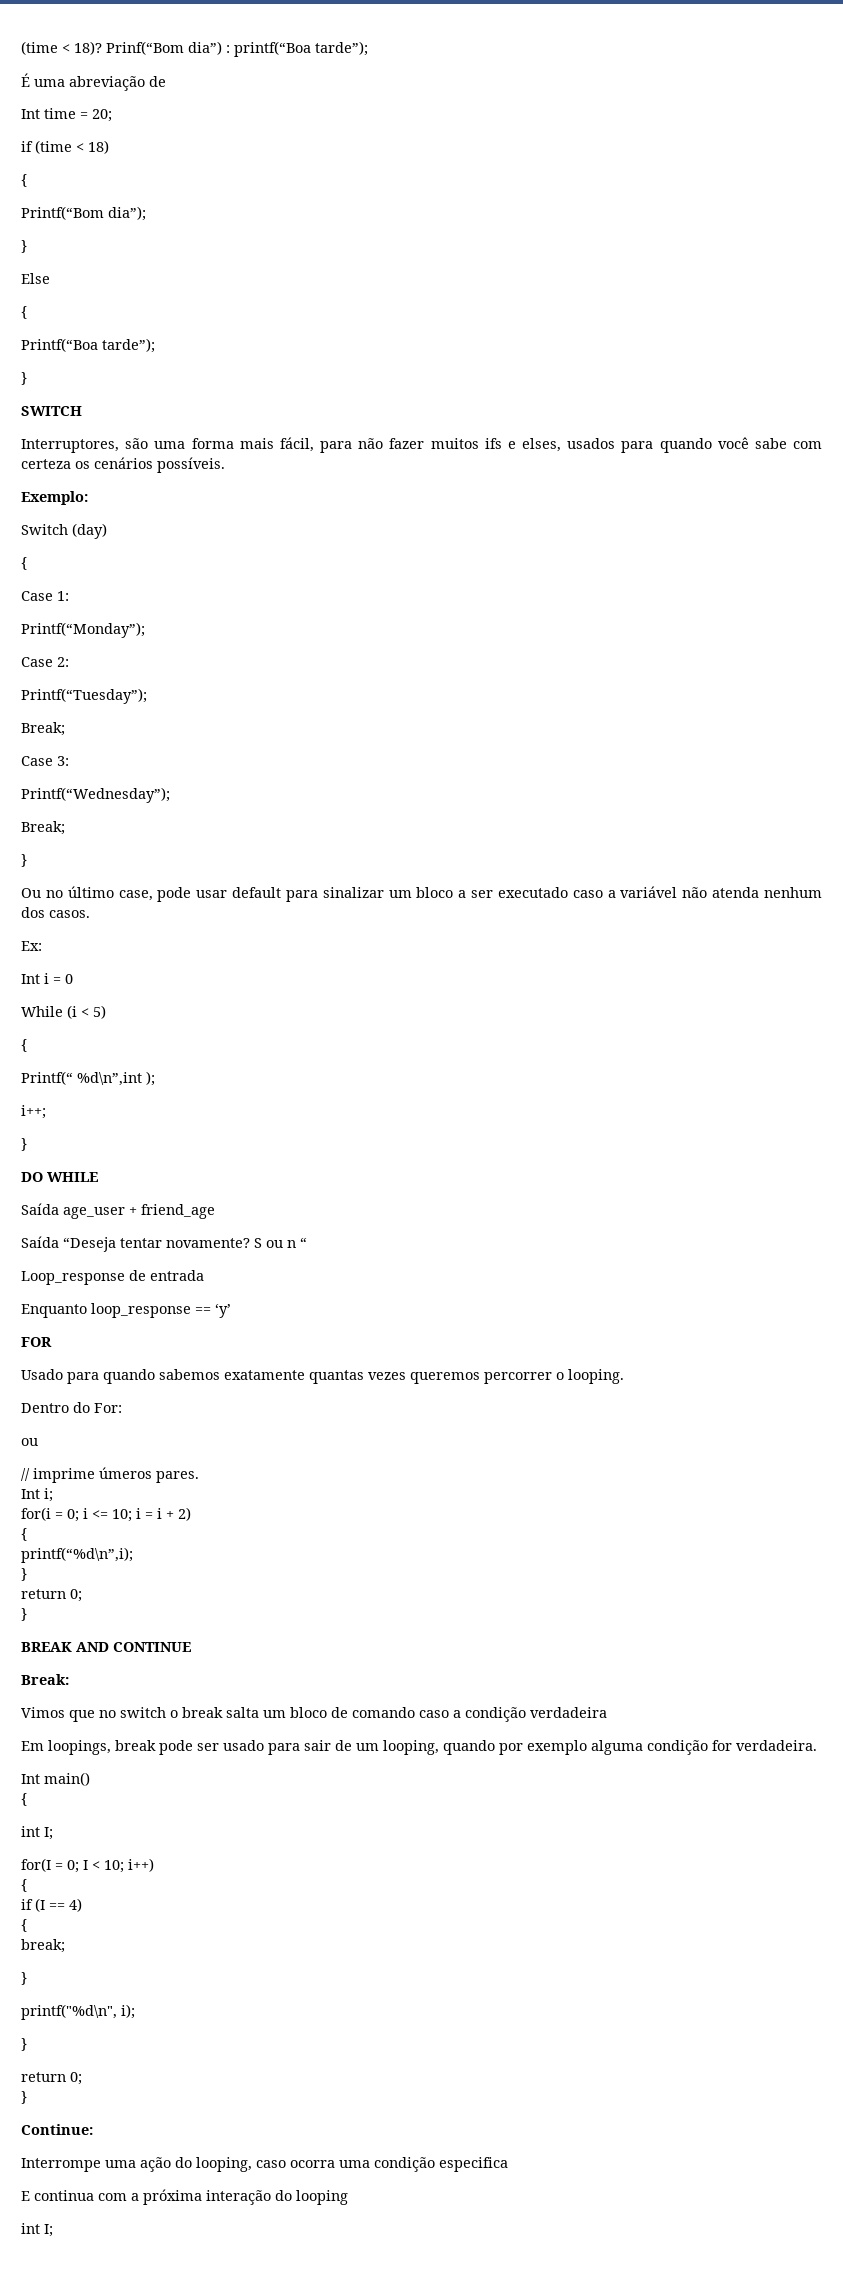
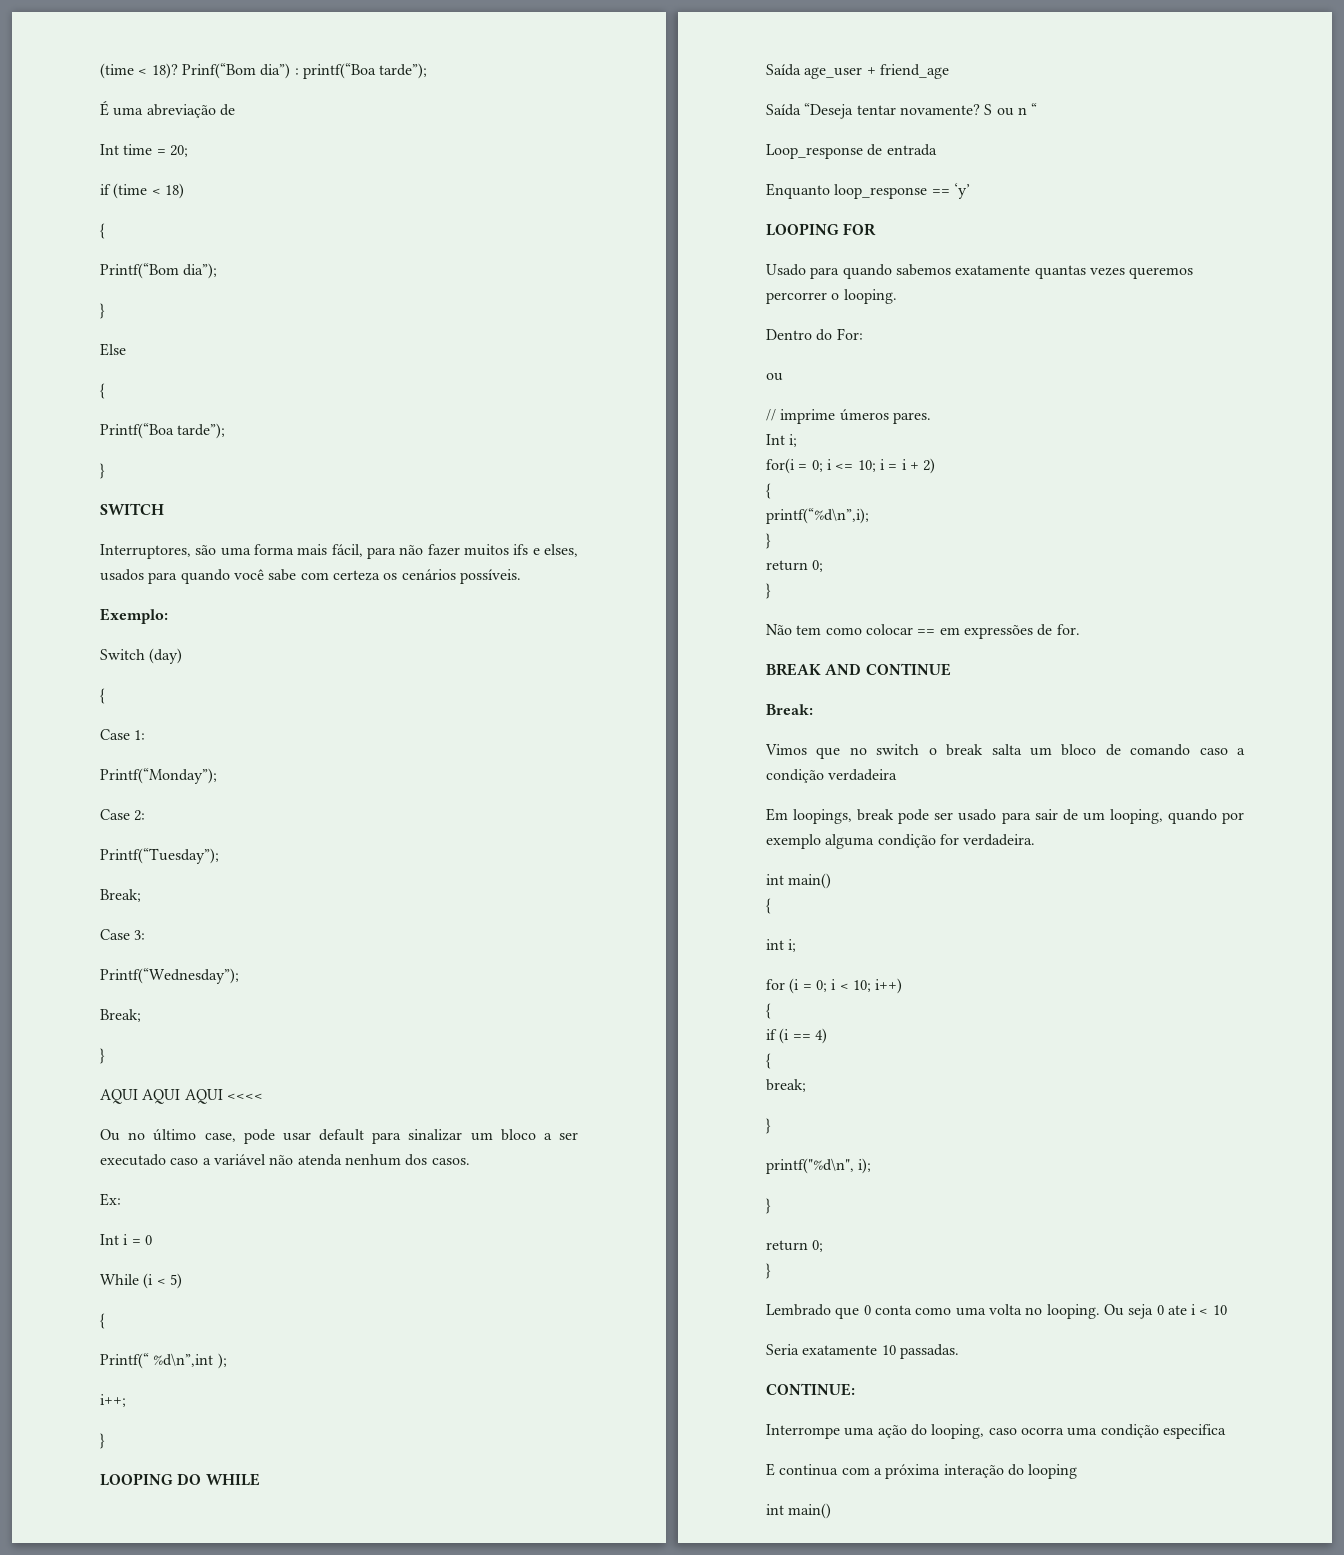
+ AQUI AQUI AQUI <<<<
- DO WHILE
+ LOOPING DO WHILE
- FOR
+ LOOPING FOR
+ Não tem como colocar == em expressões de for.
  Em loopings, break pode ser usado para sair de um looping, quando por exemplo alguma condição for verdadeira.
- Int main()
+ int main()
  {
- int I;
- for(I = 0; I < 10; i++)
+ int i;
+ for (i = 0; i < 10; i++)
- if (I == 4)
+ if (i == 4)
- Continue:
+ Lembrado que 0 conta como uma volta no looping. Ou seja 0 ate i < 10
+ Seria exatamente 10 passadas.
+ CONTINUE:
  E continua com a próxima interação do looping
- int I;
+ int main()

